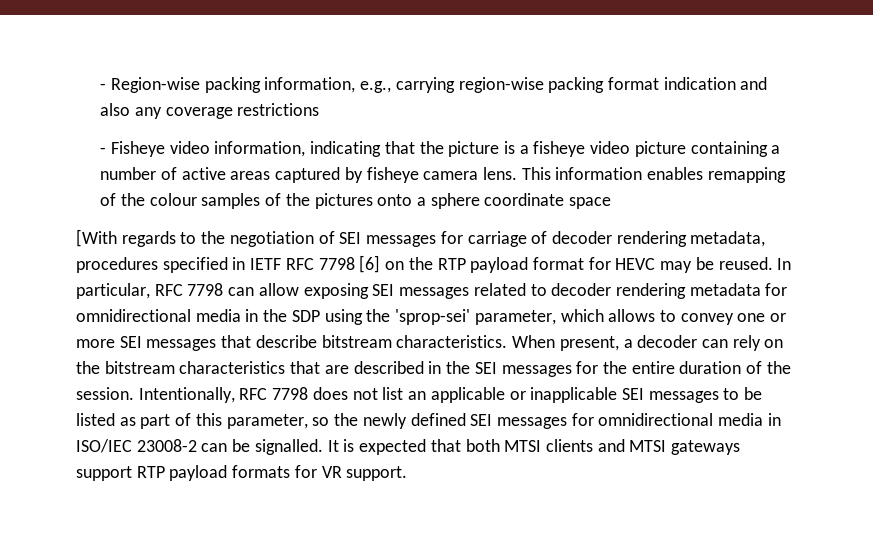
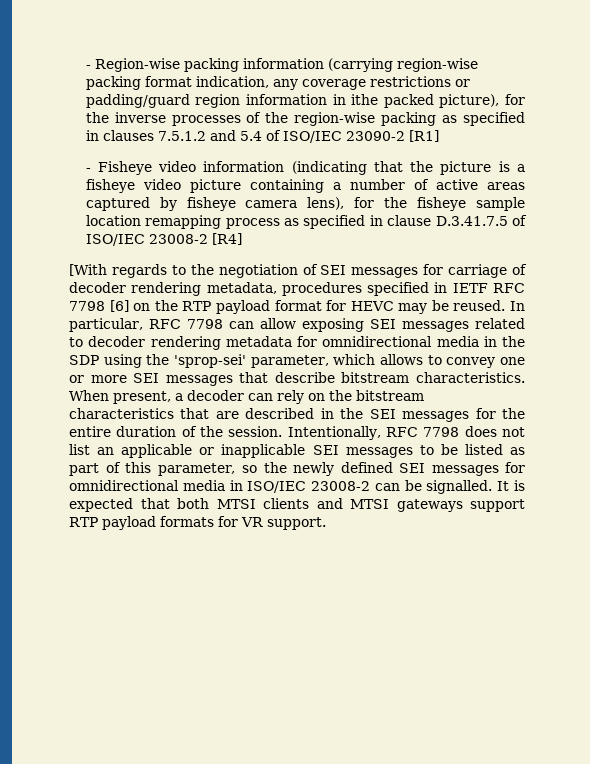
- - Region-wise packing information, e.g., carrying region-wise packing format indication and also any coverage restrictions
+ - Region-wise packing information (carrying region-wise packing format indication, any coverage restrictions or padding/guard region information in ithe packed picture), for the inverse processes of the region-wise packing as specified in clauses 7.5.1.2 and 5.4 of ISO/IEC 23090-2 [R1]
- - Fisheye video information, indicating that the picture is a fisheye video picture containing a number of active areas captured by fisheye camera lens. This information enables remapping of the colour samples of the pictures onto a sphere coordinate space
+ - Fisheye video information (indicating that the picture is a fisheye video picture containing a number of active areas captured by fisheye camera lens), for the fisheye sample location remapping process as specified in clause D.3.41.7.5 of ISO/IEC 23008-2 [R4]

